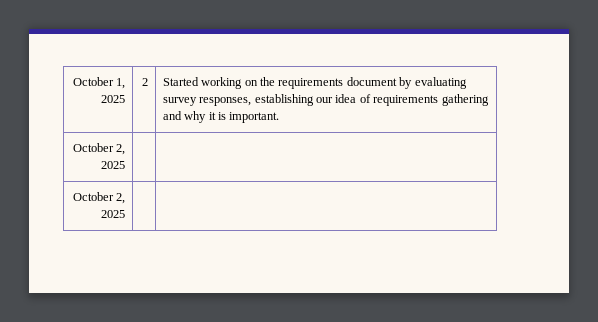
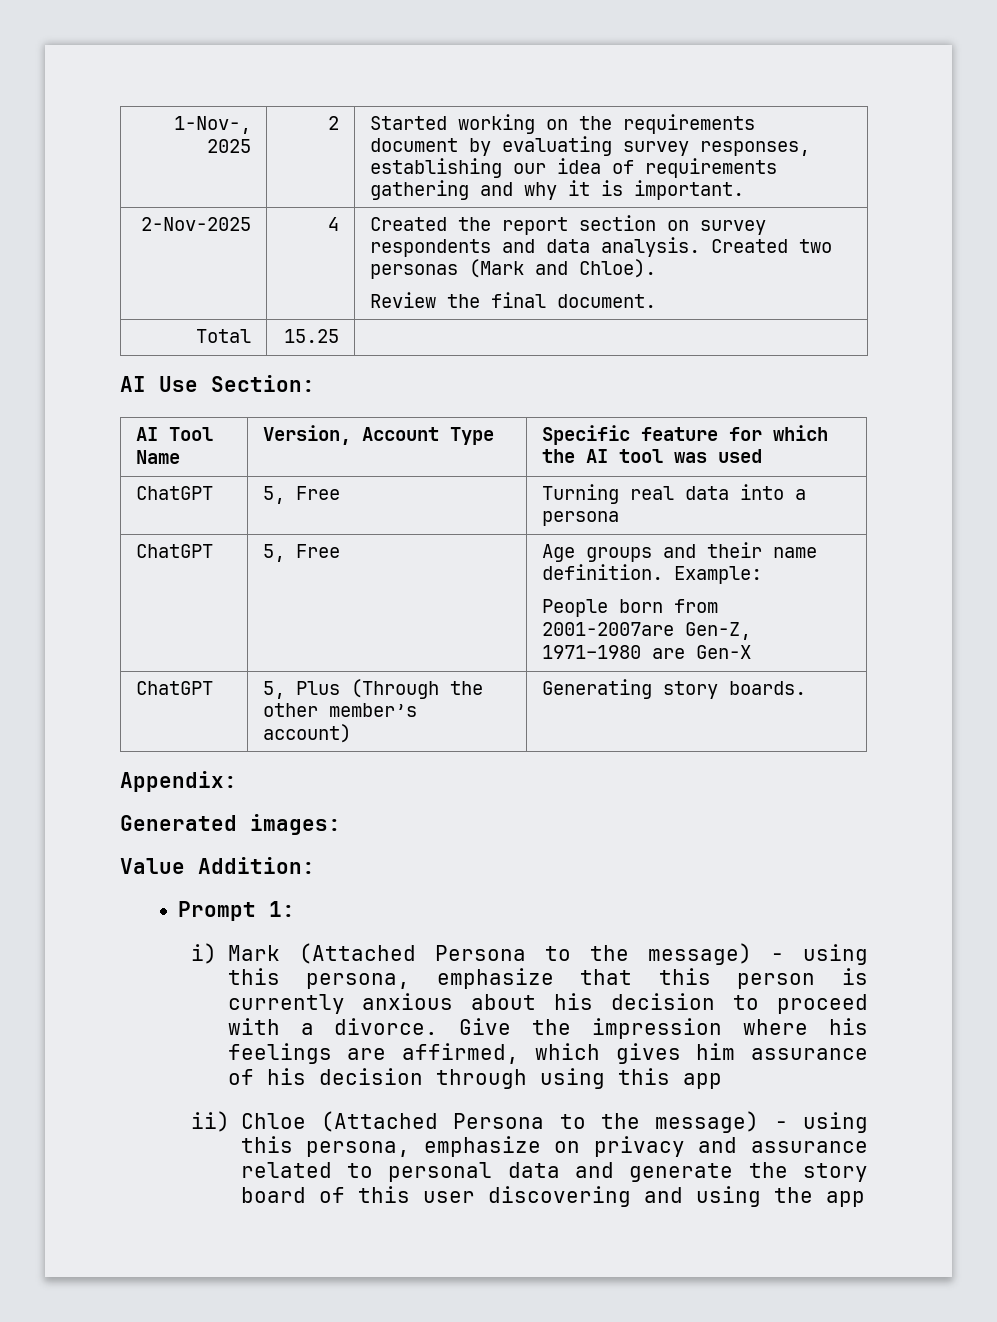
- October 1, 2025 | 2 | Started working on the requirements document by evaluating survey responses, establishing our idea of requirements gathering and why it is important.
- October 2, 2025 | |
- October 2, 2025 | |
+ 1-Nov-, 2025 | 2 | Started working on the requirements document by evaluating survey responses, establishing our idea of requirements gathering and why it is important.
+ 2-Nov-2025 | 4 | Created the report section on survey respondents and data analysis. Created two personas (Mark and Chloe).
+ Review the final document.
+ Total | 15.25 |
+ AI Use Section:
+ AI Tool Name | Version, Account Type | Specific feature for which the AI tool was used
+ ChatGPT | 5, Free | Turning real data into a persona
+ ChatGPT | 5, Free | Age groups and their name definition. Example:
+ People born from 2001-2007are Gen-Z, 1971–1980 are Gen-X
+ ChatGPT | 5, Plus (Through the other member’s account) | Generating story boards.
+ Appendix:
+ Generated images:
+ Value Addition:
+ Prompt 1:
+ i) Mark (Attached Persona to the message) - using this persona, emphasize that this person is currently anxious about his decision to proceed with a divorce. Give the impression where his feelings are affirmed, which gives him assurance of his decision through using this app
+ ii) Chloe (Attached Persona to the message) - using this persona, emphasize on privacy and assurance related to personal data and generate the story board of this user discovering and using the app

